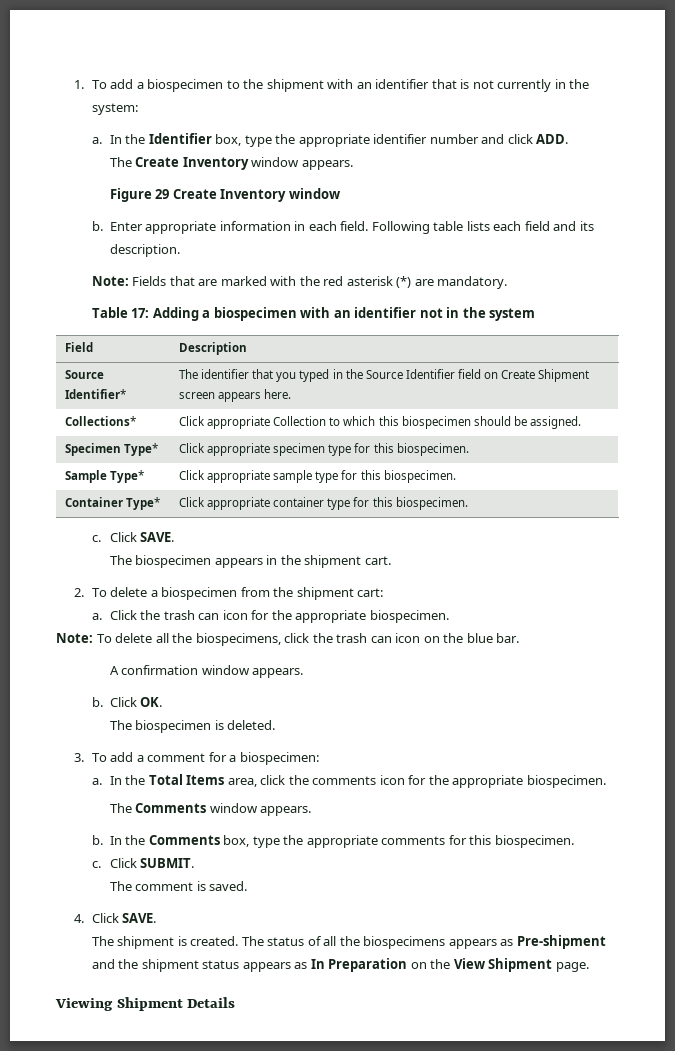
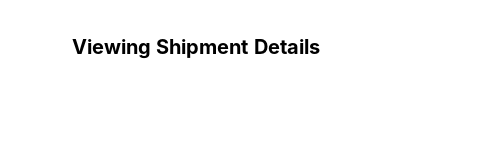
- 1. To add a biospecimen to the shipment with an identifier that is not currently in the system:
- a. In the Identifier box, type the appropriate identifier number and click ADD.
- The Create Inventory window appears.
- Figure 29 Create Inventory window
- b. Enter appropriate information in each field. Following table lists each field and its description.
- Note: Fields that are marked with the red asterisk (*) are mandatory.
- Table 17: Adding a biospecimen with an identifier not in the system
- Field | Description
- Source Identifier* | The identifier that you typed in the Source Identifier field on Create Shipment screen appears here.
- Collections* | Click appropriate Collection to which this biospecimen should be assigned.
- Specimen Type* | Click appropriate specimen type for this biospecimen.
- Sample Type* | Click appropriate sample type for this biospecimen.
- Container Type* | Click appropriate container type for this biospecimen.
- c. Click SAVE.
- The biospecimen appears in the shipment cart.
- 2. To delete a biospecimen from the shipment cart:
- a. Click the trash can icon for the appropriate biospecimen.
- Note: To delete all the biospecimens, click the trash can icon on the blue bar.
- A confirmation window appears.
- b. Click OK.
- The biospecimen is deleted.
- 3. To add a comment for a biospecimen:
- a. In the Total Items area, click the comments icon for the appropriate biospecimen.
- The Comments window appears.
- b. In the Comments box, type the appropriate comments for this biospecimen.
- c. Click SUBMIT.
- The comment is saved.
- 4. Click SAVE.
- The shipment is created. The status of all the biospecimens appears as Pre-shipment and the shipment status appears as In Preparation on the View Shipment page.

